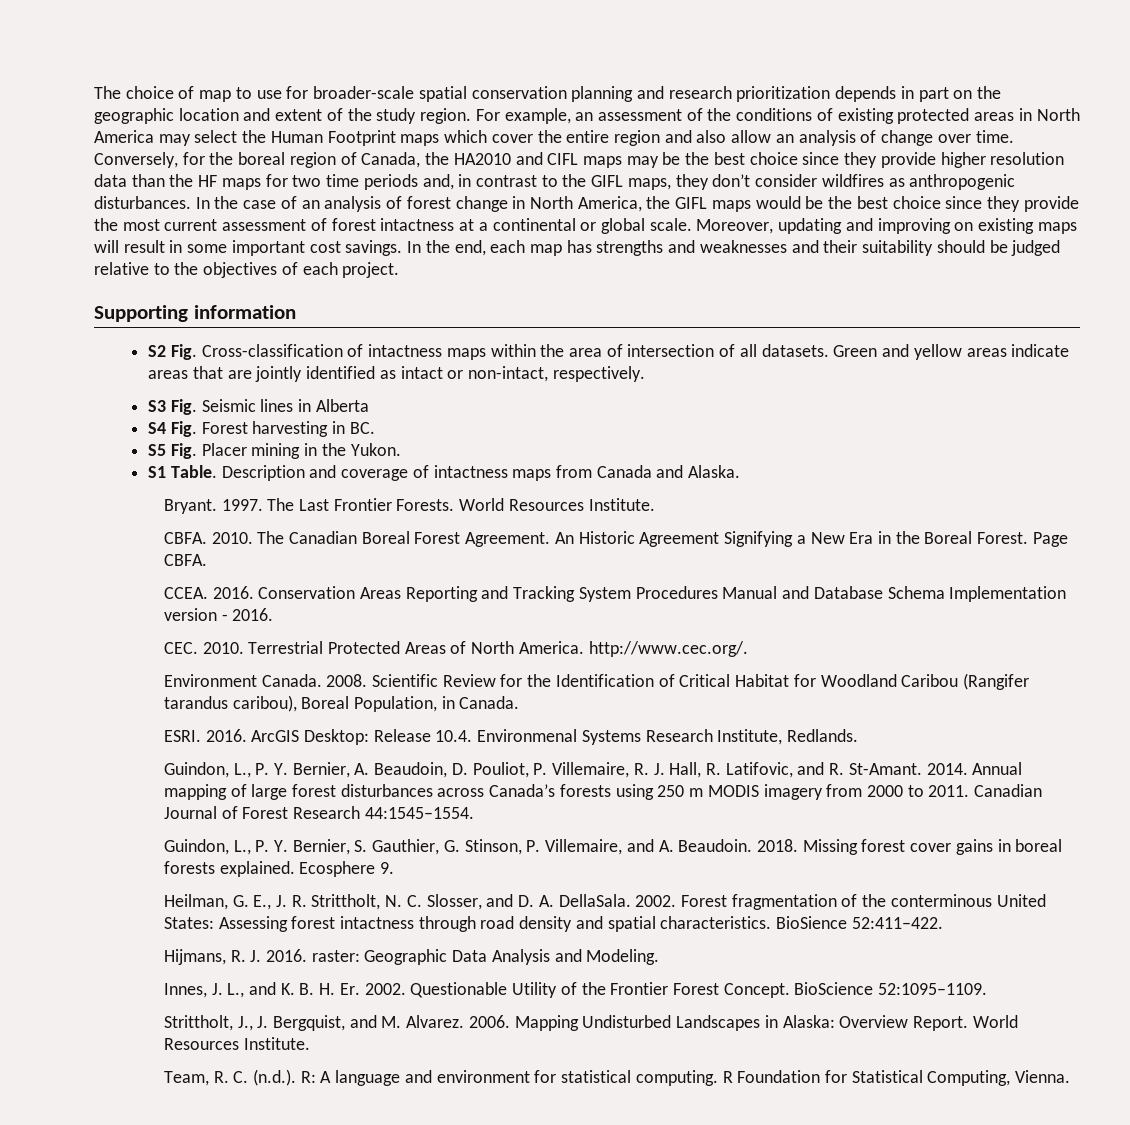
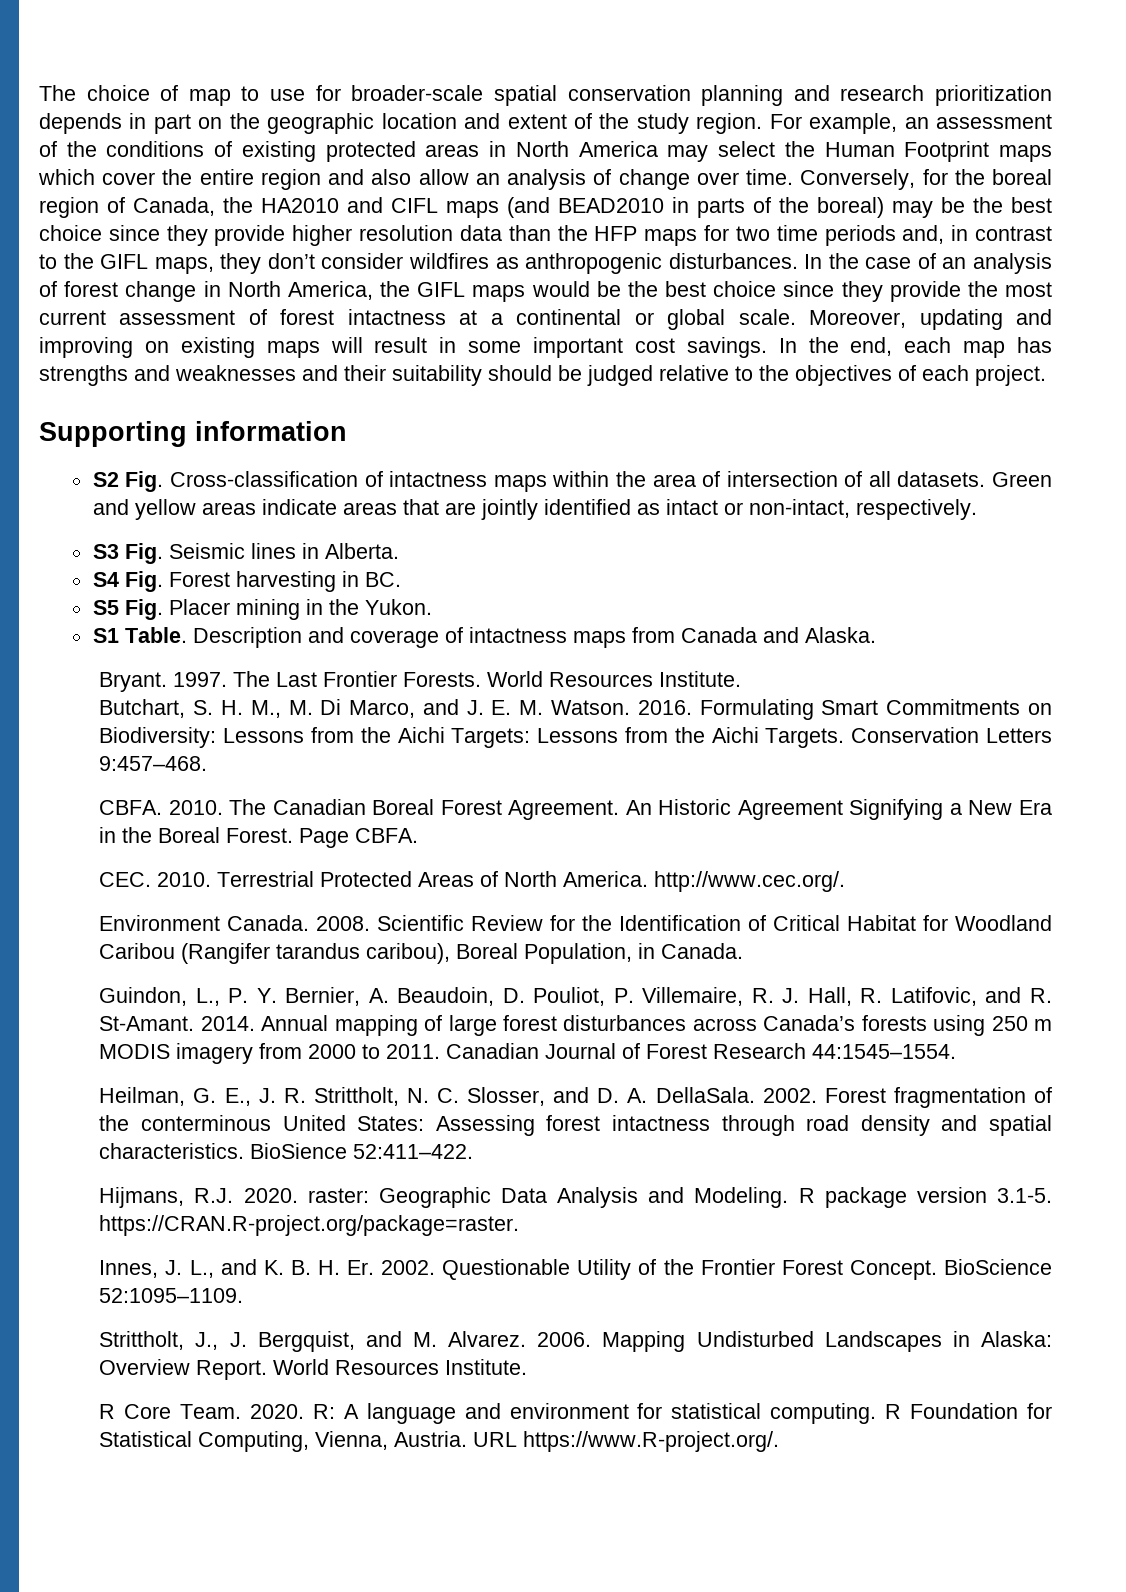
- Conversely, for the boreal region of Canada, the HA2010 and CIFL maps may be the best choice since they provide higher resolution data than the HF maps for two time periods and, in contrast to the GIFL maps, they don’t consider wildfires as anthropogenic disturbances.
+ Conversely, for the boreal region of Canada, the HA2010 and CIFL maps (and BEAD2010 in parts of the boreal) may be the best choice since they provide higher resolution data than the HFP maps for two time periods and, in contrast to the GIFL maps, they don’t consider wildfires as anthropogenic disturbances.
- S3 Fig. Seismic lines in Alberta
+ S3 Fig. Seismic lines in Alberta.
+ Butchart, S. H. M., M. Di Marco, and J. E. M. Watson. 2016. Formulating Smart Commitments on Biodiversity: Lessons from the Aichi Targets: Lessons from the Aichi Targets. Conservation Letters 9:457–468.
- CCEA. 2016. Conservation Areas Reporting and Tracking System Procedures Manual and Database Schema Implementation version - 2016.
- ESRI. 2016. ArcGIS Desktop: Release 10.4. Environmenal Systems Research Institute, Redlands.
- Guindon, L., P. Y. Bernier, S. Gauthier, G. Stinson, P. Villemaire, and A. Beaudoin. 2018. Missing forest cover gains in boreal forests explained. Ecosphere 9.
- Hijmans, R. J. 2016. raster: Geographic Data Analysis and Modeling.
+ Hijmans, R.J. 2020. raster: Geographic Data Analysis and Modeling. R package version 3.1-5. https://CRAN.R-project.org/package=raster.
- Team, R. C. (n.d.). R: A language and environment for statistical computing.
+ R Core Team. 2020. R: A language and environment for statistical computing.
- R Foundation for Statistical Computing, Vienna.
+ R Foundation for Statistical Computing, Vienna, Austria. URL https://www.R-project.org/.

